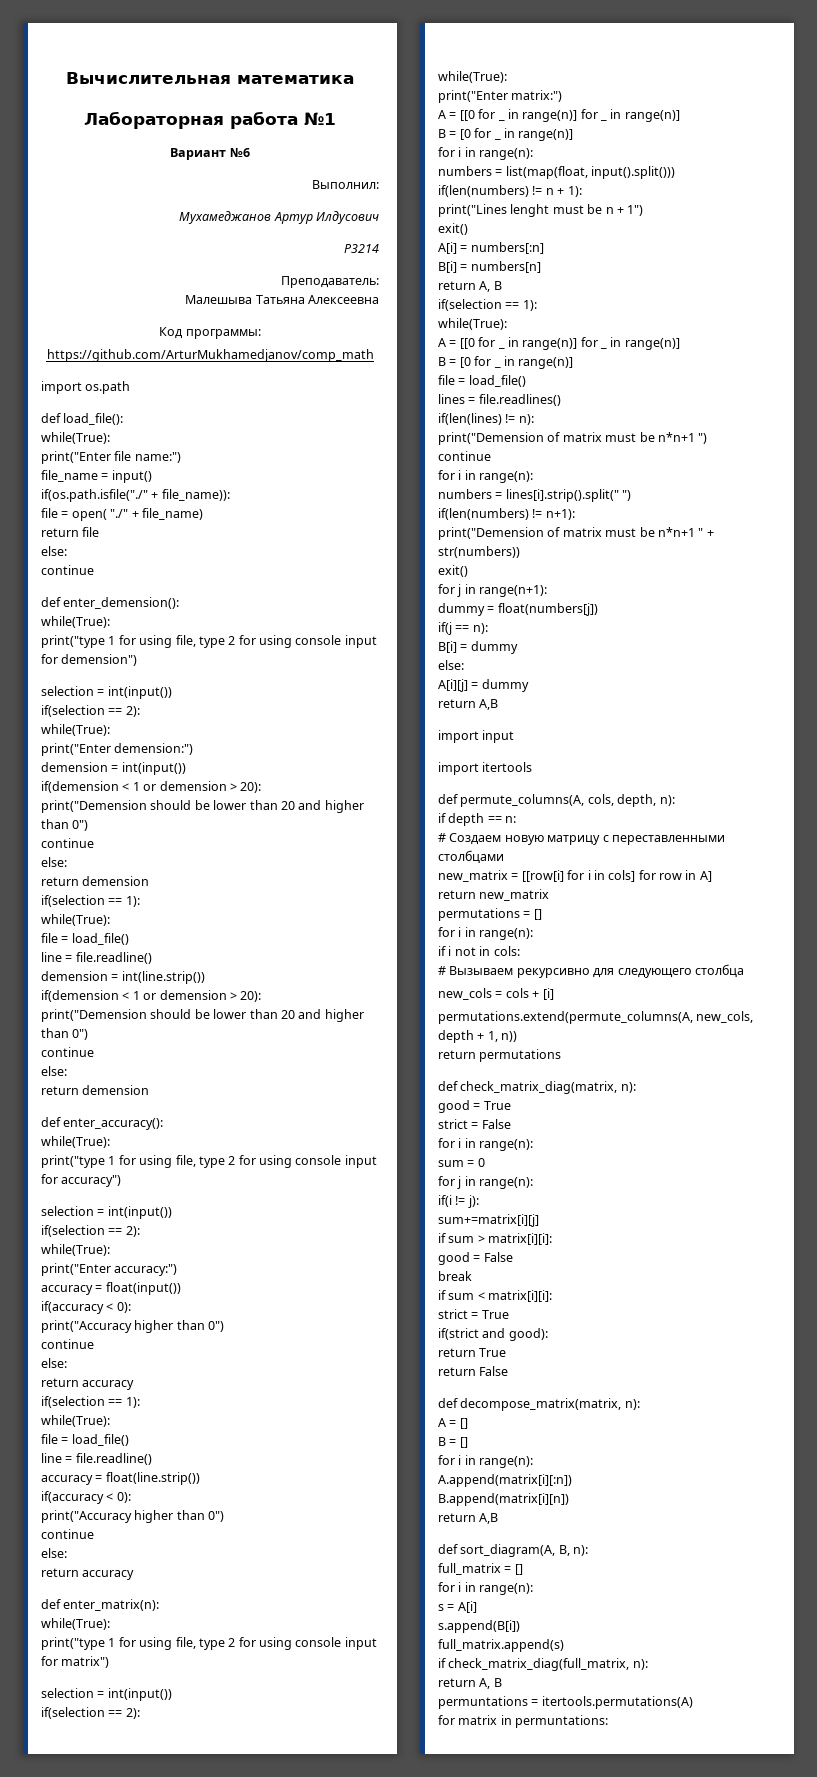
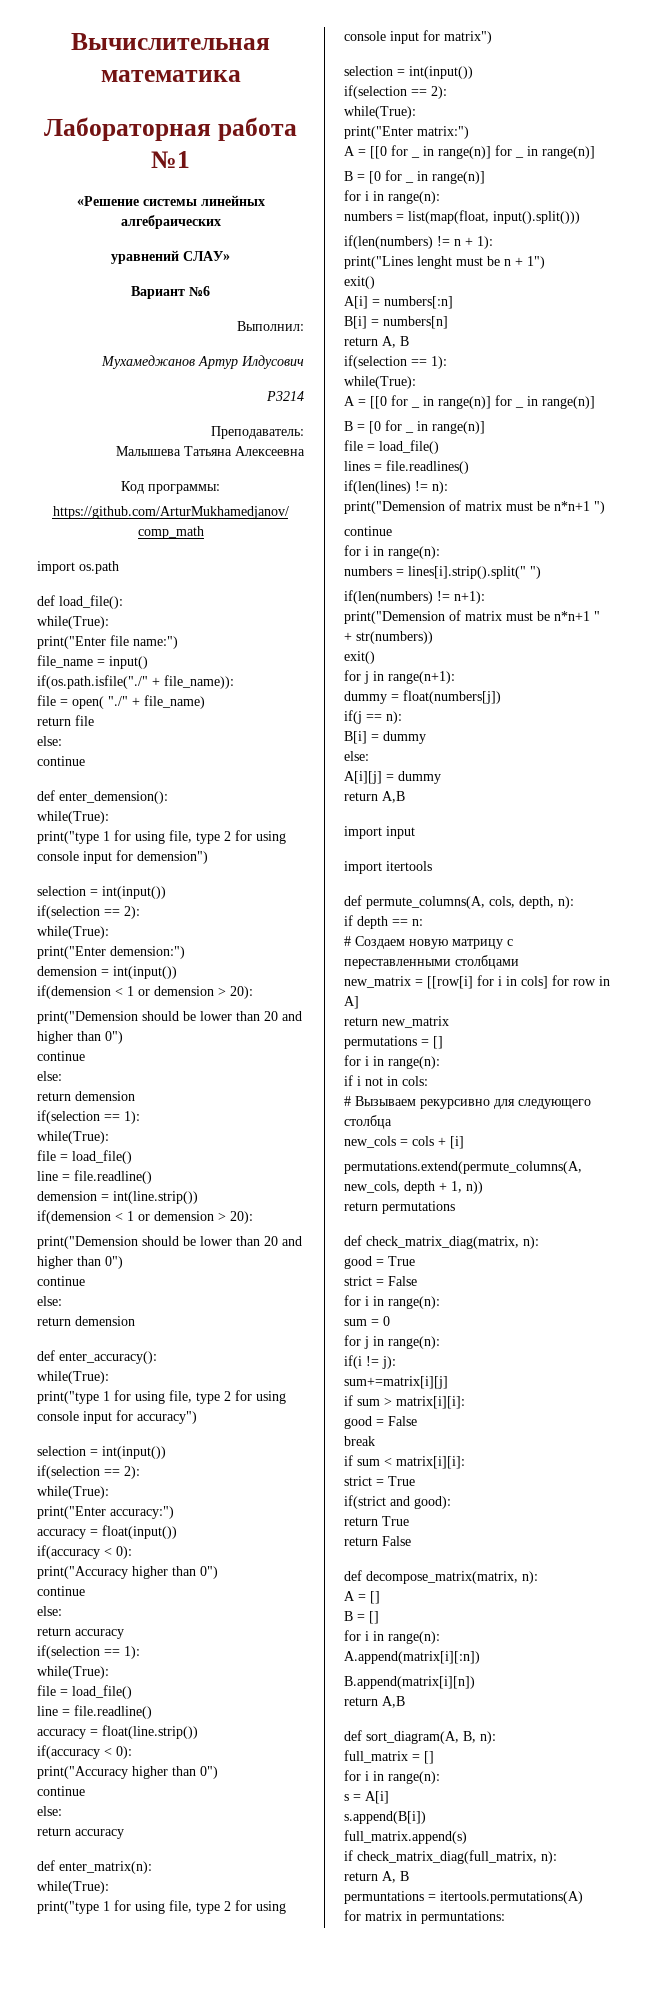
+ «Решение системы линейных алгебраических
+ уравнений СЛАУ»
- Малешыва Татьяна Алексеевна
+ Малышева Татьяна Алексеевна

